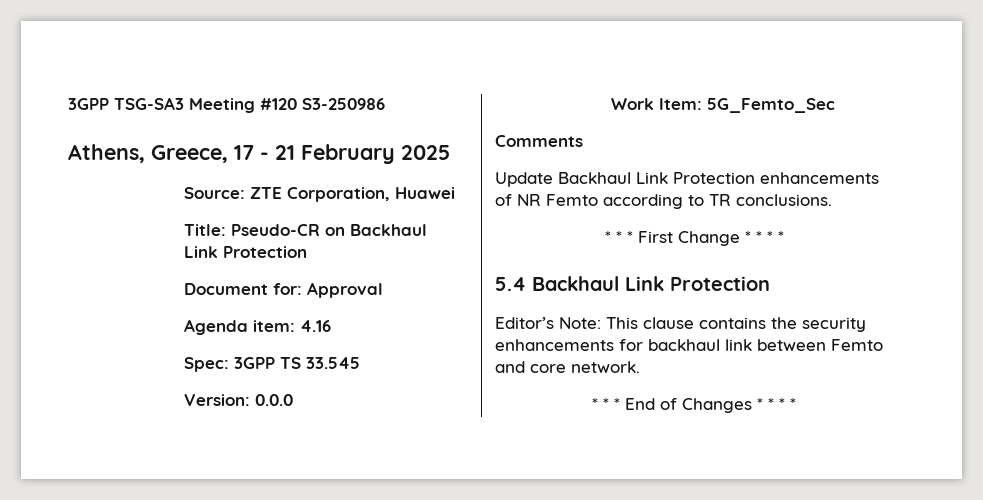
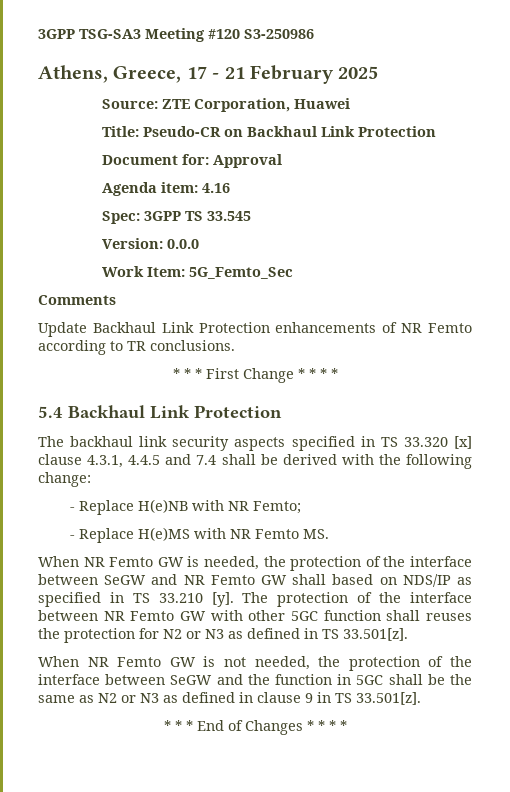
- Editor’s Note: This clause contains the security enhancements for backhaul link between Femto and core network.
+ The backhaul link security aspects specified in TS 33.320 [x] clause 4.3.1, 4.4.5 and 7.4 shall be derived with the following change:
+ - Replace H(e)NB with NR Femto;
+ - Replace H(e)MS with NR Femto MS.
+ When NR Femto GW is needed, the protection of the interface between SeGW and NR Femto GW shall based on NDS/IP as specified in TS 33.210 [y]. The protection of the interface between NR Femto GW with other 5GC function shall reuses the protection for N2 or N3 as defined in TS 33.501[z].
+ When NR Femto GW is not needed, the protection of the interface between SeGW and the function in 5GC shall be the same as N2 or N3 as defined in clause 9 in TS 33.501[z].

